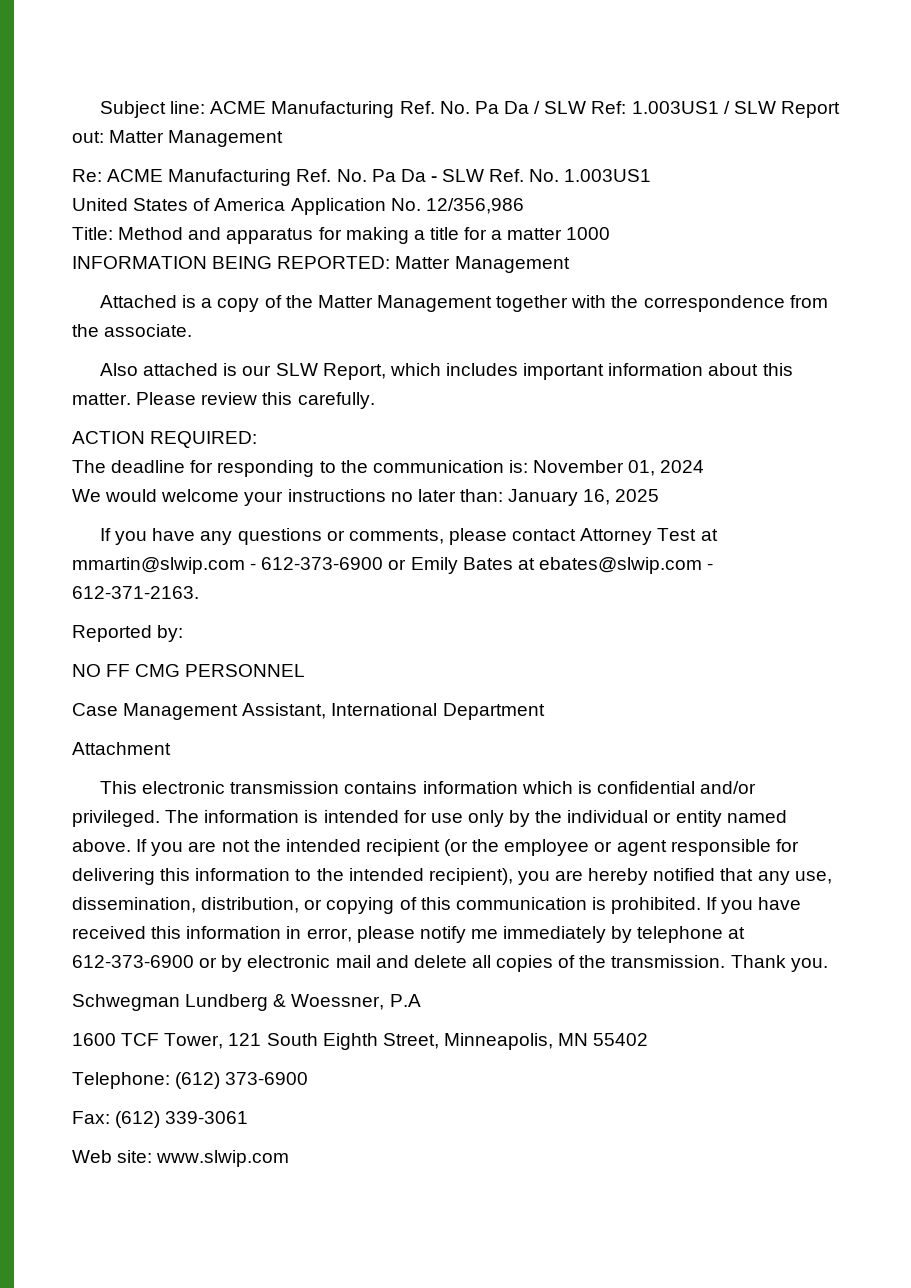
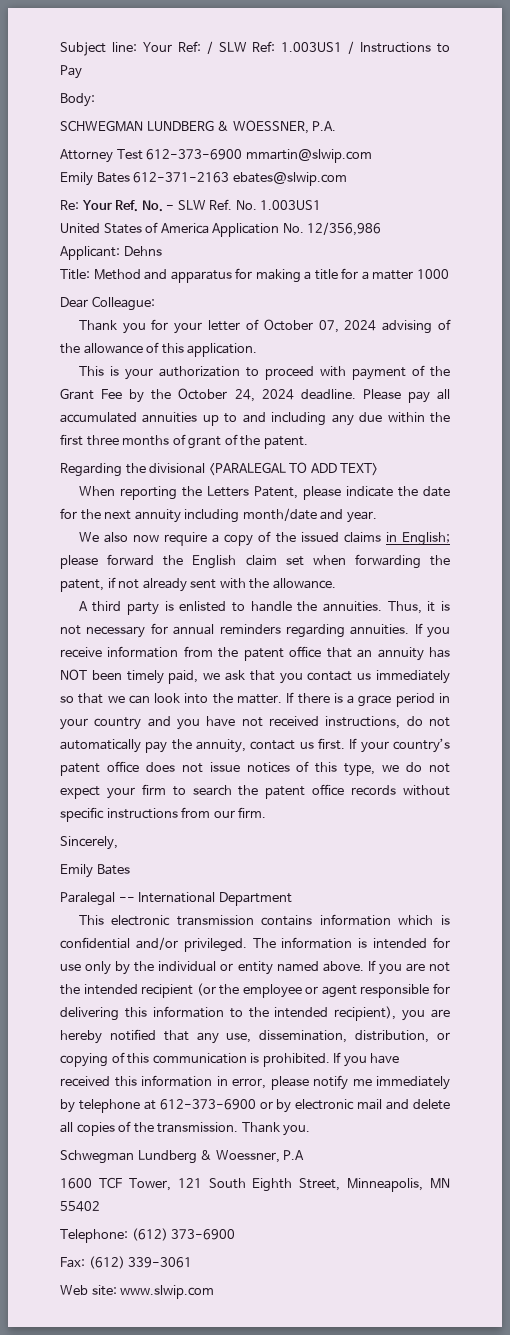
- Subject line: ACME Manufacturing Ref. No. Pa Da / SLW Ref: 1.003US1 / SLW Report out: Matter Management
- Re: ACME Manufacturing Ref. No. Pa Da - SLW Ref. No. 1.003US1
+ Subject line: Your Ref: / SLW Ref: 1.003US1 / Instructions to Pay
+ Body:
+ SCHWEGMAN LUNDBERG & WOESSNER, P.A.
+ Attorney Test 612-373-6900 mmartin@slwip.com
+ Emily Bates 612-371-2163 ebates@slwip.com
+ Re: Your Ref. No. - SLW Ref. No. 1.003US1
+ Applicant: Dehns
- INFORMATION BEING REPORTED: Matter Management
- Attached is a copy of the Matter Management together with the correspondence from the associate.
- Also attached is our SLW Report, which includes important information about this matter. Please review this carefully.
- ACTION REQUIRED:
- The deadline for responding to the communication is: November 01, 2024
- We would welcome your instructions no later than: January 16, 2025
- If you have any questions or comments, please contact Attorney Test at mmartin@slwip.com - 612-373-6900 or Emily Bates at ebates@slwip.com - 612-371-2163.
- Reported by:
- NO FF CMG PERSONNEL
- Case Management Assistant, International Department
+ Dear Colleague:
+ Thank you for your letter of October 07, 2024 advising of the allowance of this application.
+ This is your authorization to proceed with payment of the Grant Fee by the October 24, 2024 deadline. Please pay all accumulated annuities up to and including any due within the first three months of grant of the patent.
+ Regarding the divisional <PARALEGAL TO ADD TEXT>
+ When reporting the Letters Patent, please indicate the date for the next annuity including month/date and year.
+ We also now require a copy of the issued claims in English; please forward the English claim set when forwarding the patent, if not already sent with the allowance.
+ A third party is enlisted to handle the annuities. Thus, it is not necessary for annual reminders regarding annuities. If you receive information from the patent office that an annuity has NOT been timely paid, we ask that you contact us immediately so that we can look into the matter. If there is a grace period in your country and you have not received instructions, do not automatically pay the annuity, contact us first. If your country’s patent office does not issue notices of this type, we do not expect your firm to search the patent office records without specific instructions from our firm.
+ Sincerely,
+ Emily Bates
+ Paralegal -- International Department
- Attachment

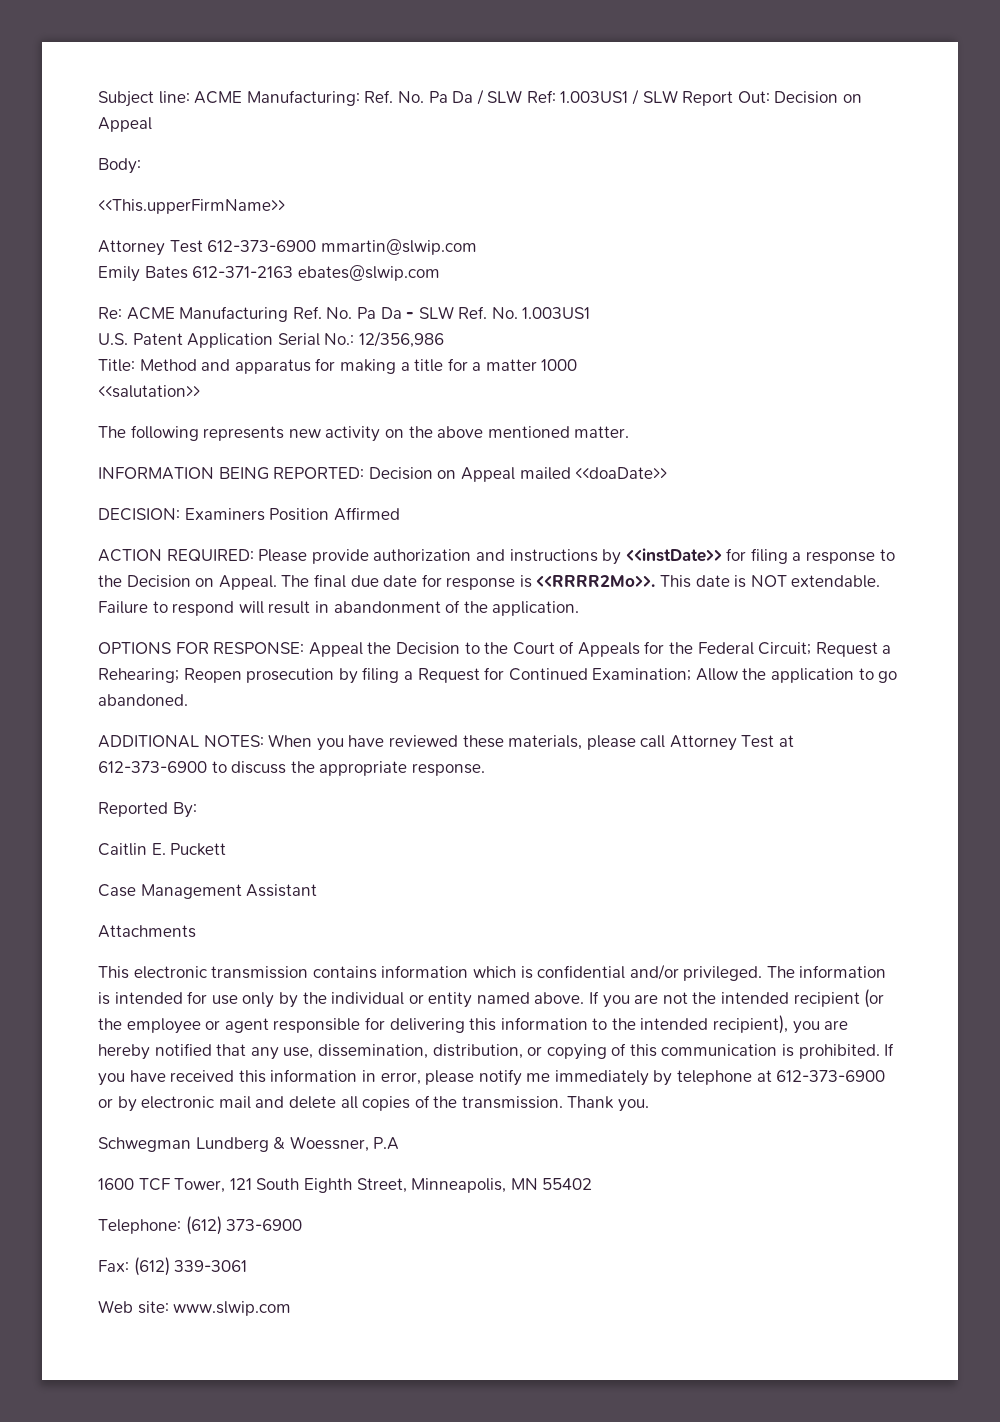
- Subject line: Your Ref: / SLW Ref: 1.003US1 / Instructions to Pay
+ Subject line: ACME Manufacturing: Ref. No. Pa Da / SLW Ref: 1.003US1 / SLW Report Out: Decision on Appeal
  Body:
- SCHWEGMAN LUNDBERG & WOESSNER, P.A.
+ <<This.upperFirmName>>
- Re: Your Ref. No. - SLW Ref. No. 1.003US1
+ Re: ACME Manufacturing Ref. No. Pa Da - SLW Ref. No. 1.003US1
- United States of America Application No. 12/356,986
+ U.S. Patent Application Serial No.: 12/356,986
- Applicant: Dehns
- Dear Colleague:
- Thank you for your letter of October 07, 2024 advising of the allowance of this application.
- This is your authorization to proceed with payment of the Grant Fee by the October 24, 2024 deadline. Please pay all accumulated annuities up to and including any due within the first three months of grant of the patent.
- Regarding the divisional <PARALEGAL TO ADD TEXT>
- When reporting the Letters Patent, please indicate the date for the next annuity including month/date and year.
- We also now require a copy of the issued claims in English; please forward the English claim set when forwarding the patent, if not already sent with the allowance.
- A third party is enlisted to handle the annuities. Thus, it is not necessary for annual reminders regarding annuities. If you receive information from the patent office that an annuity has NOT been timely paid, we ask that you contact us immediately so that we can look into the matter. If there is a grace period in your country and you have not received instructions, do not automatically pay the annuity, contact us first. If your country’s patent office does not issue notices of this type, we do not expect your firm to search the patent office records without specific instructions from our firm.
- Sincerely,
- Emily Bates
- Paralegal -- International Department
+ <<salutation>>
+ The following represents new activity on the above mentioned matter.
+ INFORMATION BEING REPORTED: Decision on Appeal mailed <<doaDate>>
+ DECISION: Examiners Position Affirmed
+ ACTION REQUIRED: Please provide authorization and instructions by <<instDate>> for filing a response to the Decision on Appeal. The final due date for response is <<RRRR2Mo>>. This date is NOT extendable. Failure to respond will result in abandonment of the application.
+ OPTIONS FOR RESPONSE: Appeal the Decision to the Court of Appeals for the Federal Circuit; Request a Rehearing; Reopen prosecution by filing a Request for Continued Examination; Allow the application to go abandoned.
+ ADDITIONAL NOTES: When you have reviewed these materials, please call Attorney Test at 612-373-6900 to discuss the appropriate response.
+ Reported By:
+ Caitlin E. Puckett
+ Case Management Assistant
+ Attachments

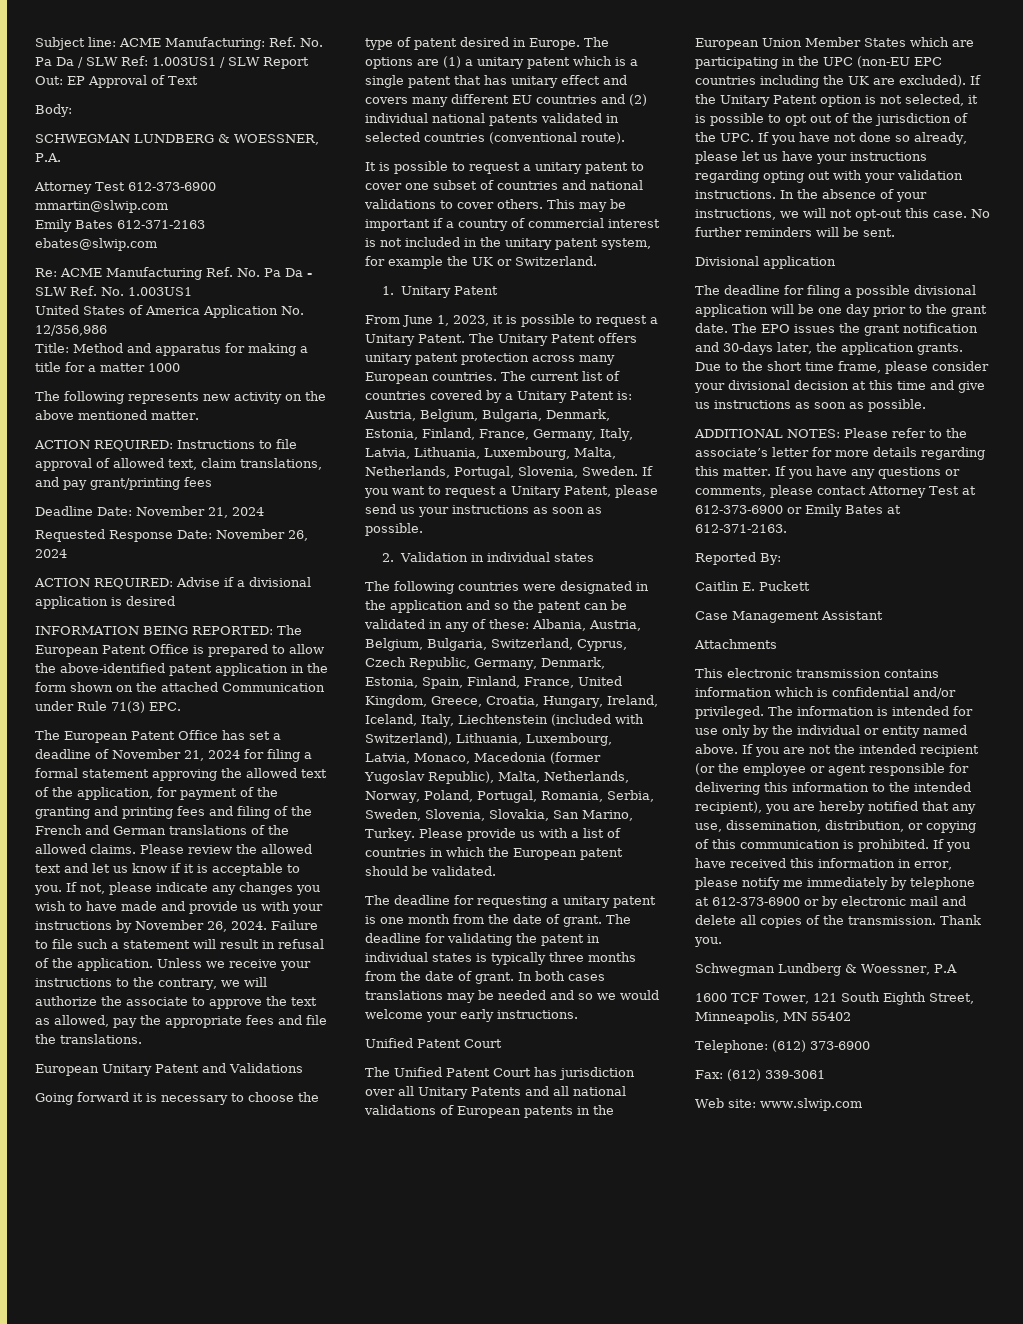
- Subject line: ACME Manufacturing: Ref. No. Pa Da / SLW Ref: 1.003US1 / SLW Report Out: Decision on Appeal
+ Subject line: ACME Manufacturing: Ref. No. Pa Da / SLW Ref: 1.003US1 / SLW Report Out: EP Approval of Text
  Body:
- <<This.upperFirmName>>
+ SCHWEGMAN LUNDBERG & WOESSNER, P.A.
- U.S. Patent Application Serial No.: 12/356,986
+ United States of America Application No. 12/356,986
- <<salutation>>
- INFORMATION BEING REPORTED: Decision on Appeal mailed <<doaDate>>
- DECISION: Examiners Position Affirmed
- ACTION REQUIRED: Please provide authorization and instructions by <<instDate>> for filing a response to the Decision on Appeal. The final due date for response is <<RRRR2Mo>>. This date is NOT extendable. Failure to respond will result in abandonment of the application.
- OPTIONS FOR RESPONSE: Appeal the Decision to the Court of Appeals for the Federal Circuit; Request a Rehearing; Reopen prosecution by filing a Request for Continued Examination; Allow the application to go abandoned.
- ADDITIONAL NOTES: When you have reviewed these materials, please call Attorney Test at 612-373-6900 to discuss the appropriate response.
+ ACTION REQUIRED: Instructions to file approval of allowed text, claim translations, and pay grant/printing fees
+ Deadline Date: November 21, 2024
+ Requested Response Date: November 26, 2024
+ ACTION REQUIRED: Advise if a divisional application is desired
+ INFORMATION BEING REPORTED: The European Patent Office is prepared to allow the above-identified patent application in the form shown on the attached Communication under Rule 71(3) EPC.
+ The European Patent Office has set a deadline of November 21, 2024 for filing a formal statement approving the allowed text of the application, for payment of the granting and printing fees and filing of the French and German translations of the allowed claims. Please review the allowed text and let us know if it is acceptable to you. If not, please indicate any changes you wish to have made and provide us with your instructions by November 26, 2024. Failure to file such a statement will result in refusal of the application. Unless we receive your instructions to the contrary, we will authorize the associate to approve the text as allowed, pay the appropriate fees and file the translations.
+ European Unitary Patent and Validations
+ Going forward it is necessary to choose the type of patent desired in Europe. The options are (1) a unitary patent which is a single patent that has unitary effect and covers many different EU countries and (2) individual national patents validated in selected countries (conventional route).
+ It is possible to request a unitary patent to cover one subset of countries and national validations to cover others. This may be important if a country of commercial interest is not included in the unitary patent system, for example the UK or Switzerland.
+ 1. Unitary Patent
+ From June 1, 2023, it is possible to request a Unitary Patent. The Unitary Patent offers unitary patent protection across many European countries. The current list of countries covered by a Unitary Patent is: Austria, Belgium, Bulgaria, Denmark, Estonia, Finland, France, Germany, Italy, Latvia, Lithuania, Luxembourg, Malta, Netherlands, Portugal, Slovenia, Sweden. If you want to request a Unitary Patent, please send us your instructions as soon as possible.
+ 2. Validation in individual states
+ The following countries were designated in the application and so the patent can be validated in any of these: Albania, Austria, Belgium, Bulgaria, Switzerland, Cyprus, Czech Republic, Germany, Denmark, Estonia, Spain, Finland, France, United Kingdom, Greece, Croatia, Hungary, Ireland, Iceland, Italy, Liechtenstein (included with Switzerland), Lithuania, Luxembourg, Latvia, Monaco, Macedonia (former Yugoslav Republic), Malta, Netherlands, Norway, Poland, Portugal, Romania, Serbia, Sweden, Slovenia, Slovakia, San Marino, Turkey. Please provide us with a list of countries in which the European patent should be validated.
+ The deadline for requesting a unitary patent is one month from the date of grant. The deadline for validating the patent in individual states is typically three months from the date of grant. In both cases translations may be needed and so we would welcome your early instructions.
+ Unified Patent Court
+ The Unified Patent Court has jurisdiction over all Unitary Patents and all national validations of European patents in the European Union Member States which are participating in the UPC (non-EU EPC countries including the UK are excluded). If the Unitary Patent option is not selected, it is possible to opt out of the jurisdiction of the UPC. If you have not done so already, please let us have your instructions regarding opting out with your validation instructions. In the absence of your instructions, we will not opt-out this case. No further reminders will be sent.
+ Divisional application
+ The deadline for filing a possible divisional application will be one day prior to the grant date. The EPO issues the grant notification and 30-days later, the application grants. Due to the short time frame, please consider your divisional decision at this time and give us instructions as soon as possible.
+ ADDITIONAL NOTES: Please refer to the associate’s letter for more details regarding this matter. If you have any questions or comments, please contact Attorney Test at 612-373-6900 or Emily Bates at 612-371-2163.

